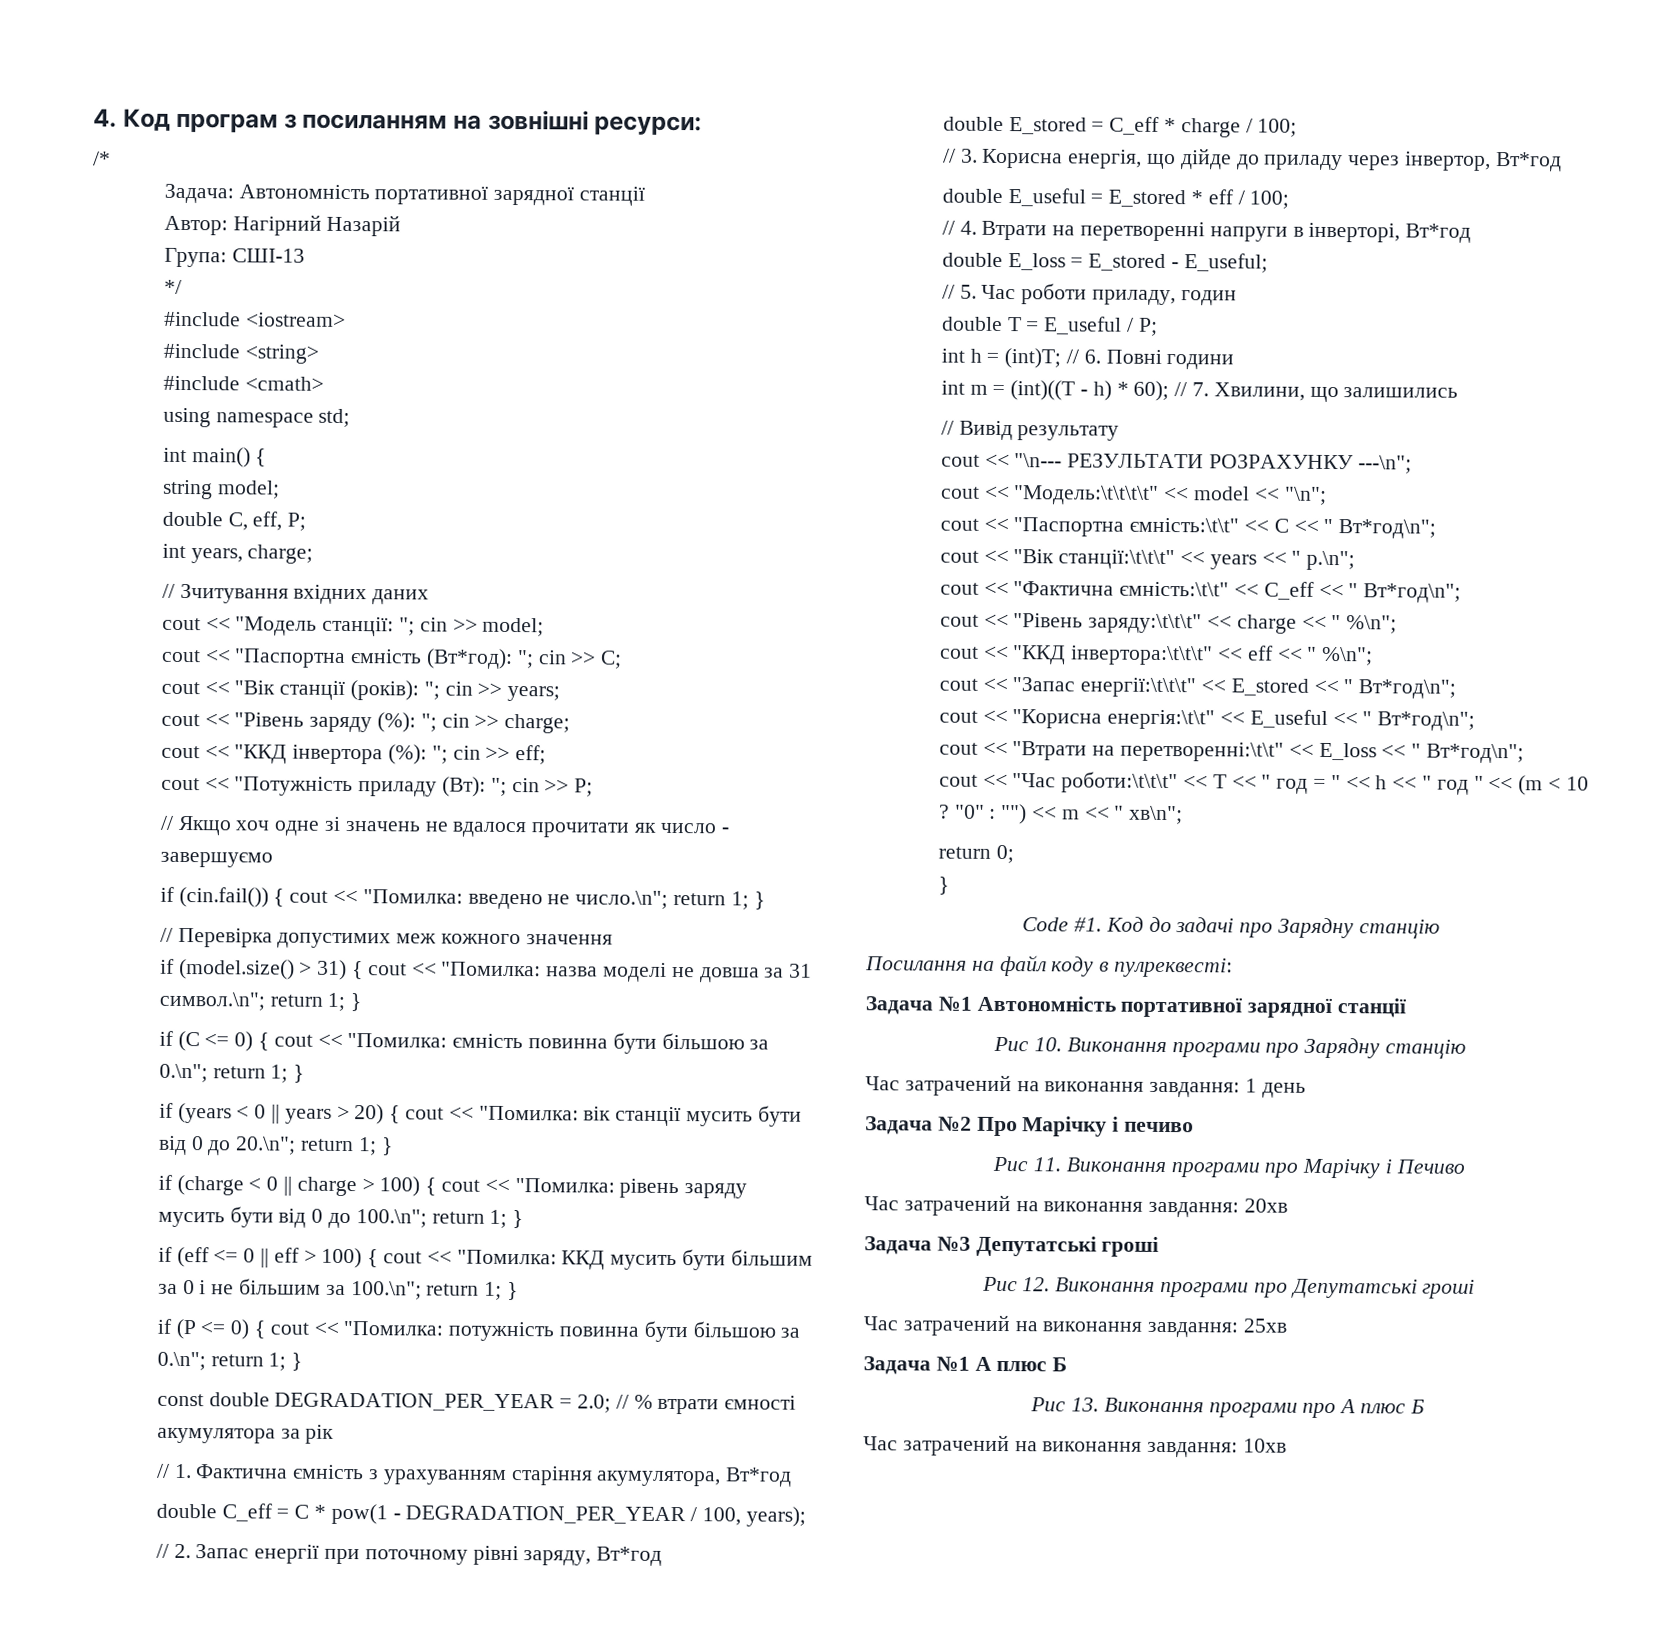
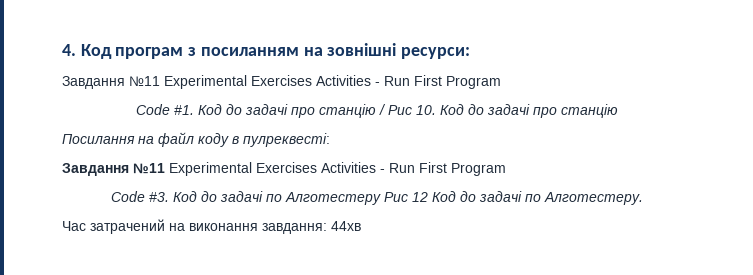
  4. Код програм з посиланням на зовнішні ресурси:
- /*
- Задача: Автономність портативної зарядної станції
- Автор: Нагірний Назарій
- Група: СШІ-13
- */
- #include <iostream>
- #include <string>
- #include <cmath>
- using namespace std;
- int main() {
- string model;
- double C, eff, P;
- int years, charge;
- // Зчитування вхідних даних
- cout << "Модель станції: "; cin >> model;
- cout << "Паспортна ємність (Вт*год): "; cin >> C;
- cout << "Вік станції (років): "; cin >> years;
- cout << "Рівень заряду (%): "; cin >> charge;
- cout << "ККД інвертора (%): "; cin >> eff;
- cout << "Потужність приладу (Вт): "; cin >> P;
- // Якщо хоч одне зі значень не вдалося прочитати як число - завершуємо
- if (cin.fail()) { cout << "Помилка: введено не число.\n"; return 1; }
- // Перевірка допустимих меж кожного значення
- if (model.size() > 31) { cout << "Помилка: назва моделі не довша за 31 символ.\n"; return 1; }
- if (C <= 0) { cout << "Помилка: ємність повинна бути більшою за 0.\n"; return 1; }
- if (years < 0 || years > 20) { cout << "Помилка: вік станції мусить бути від 0 до 20.\n"; return 1; }
- if (charge < 0 || charge > 100) { cout << "Помилка: рівень заряду мусить бути від 0 до 100.\n"; return 1; }
- if (eff <= 0 || eff > 100) { cout << "Помилка: ККД мусить бути більшим за 0 і не більшим за 100.\n"; return 1; }
- if (P <= 0) { cout << "Помилка: потужність повинна бути більшою за 0.\n"; return 1; }
- const double DEGRADATION_PER_YEAR = 2.0; // % втрати ємності акумулятора за рік
- // 1. Фактична ємність з урахуванням старіння акумулятора, Вт*год
- double C_eff = C * pow(1 - DEGRADATION_PER_YEAR / 100, years);
- // 2. Запас енергії при поточному рівні заряду, Вт*год
- double E_stored = C_eff * charge / 100;
- // 3. Корисна енергія, що дійде до приладу через інвертор, Вт*год
- double E_useful = E_stored * eff / 100;
- // 4. Втрати на перетворенні напруги в інверторі, Вт*год
- double E_loss = E_stored - E_useful;
- // 5. Час роботи приладу, годин
- double T = E_useful / P;
- int h = (int)T; // 6. Повні години
- int m = (int)((T - h) * 60); // 7. Хвилини, що залишились
- // Вивід результату
- cout << "\n--- РЕЗУЛЬТАТИ РОЗРАХУНКУ ---\n";
- cout << "Модель:\t\t\t\t" << model << "\n";
- cout << "Паспортна ємність:\t\t" << C << " Вт*год\n";
- cout << "Вік станції:\t\t\t" << years << " р.\n";
- cout << "Фактична ємність:\t\t" << C_eff << " Вт*год\n";
- cout << "Рівень заряду:\t\t\t" << charge << " %\n";
- cout << "ККД інвертора:\t\t\t" << eff << " %\n";
- cout << "Запас енергії:\t\t\t" << E_stored << " Вт*год\n";
- cout << "Корисна енергія:\t\t" << E_useful << " Вт*год\n";
- cout << "Втрати на перетворенні:\t\t" << E_loss << " Вт*год\n";
- cout << "Час роботи:\t\t\t" << T << " год = " << h << " год " << (m < 10 ? "0" : "") << m << " хв\n";
- return 0;
- }
+ Завдання №11 Experimental Exercises Activities - Run First Program
- Код до задачі про Зарядну станцію
+ Код до задачі про станцію / Рис 10. Код до задачі про станцію
  Посилання на файл коду в пулреквесті:
- Задача №1 Автономність портативної зарядної станції
- Рис 10. Виконання програми про Зарядну станцію
- Час затрачений на виконання завдання: 1 день
- Задача №2 Про Марічку і печиво
- Рис 11. Виконання програми про Марічку і Печиво
- Час затрачений на виконання завдання: 20хв
- Задача №3 Депутатські гроші
- Рис 12. Виконання програми про Депутатські гроші
- Час затрачений на виконання завдання: 25хв
- Задача №1 А плюс Б
- Рис 13. Виконання програми про А плюс Б
- Час затрачений на виконання завдання: 10хв
+ Завдання №11 Experimental Exercises Activities - Run First Program
+ Code #3. Код до задачі по Алготестеру Рис 12 Код до задачі по Алготестеру.
+ Час затрачений на виконання завдання: 44хв

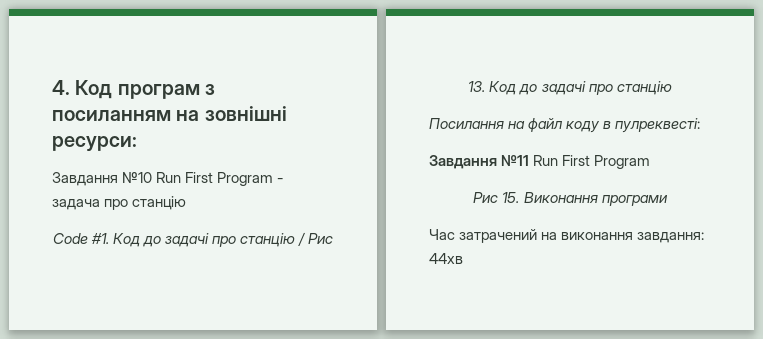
  4. Код програм з посиланням на зовнішні ресурси:
- Завдання №11 Experimental Exercises Activities - Run First Program
+ Завдання №10 Run First Program - задача про станцію
- Код до задачі про станцію / Рис 10. Код до задачі про станцію
+ Код до задачі про станцію / Рис 13. Код до задачі про станцію
  Посилання на файл коду в пулреквесті:
- Завдання №11 Experimental Exercises Activities - Run First Program
- Code #3. Код до задачі по Алготестеру Рис 12 Код до задачі по Алготестеру.
+ Завдання №11 Run First Program
+ Рис 15. Виконання програми

